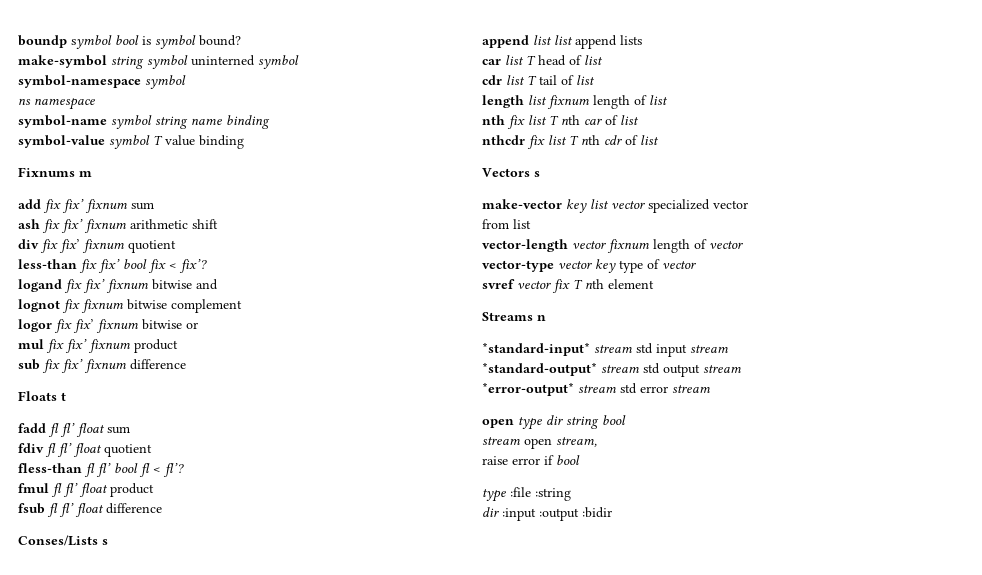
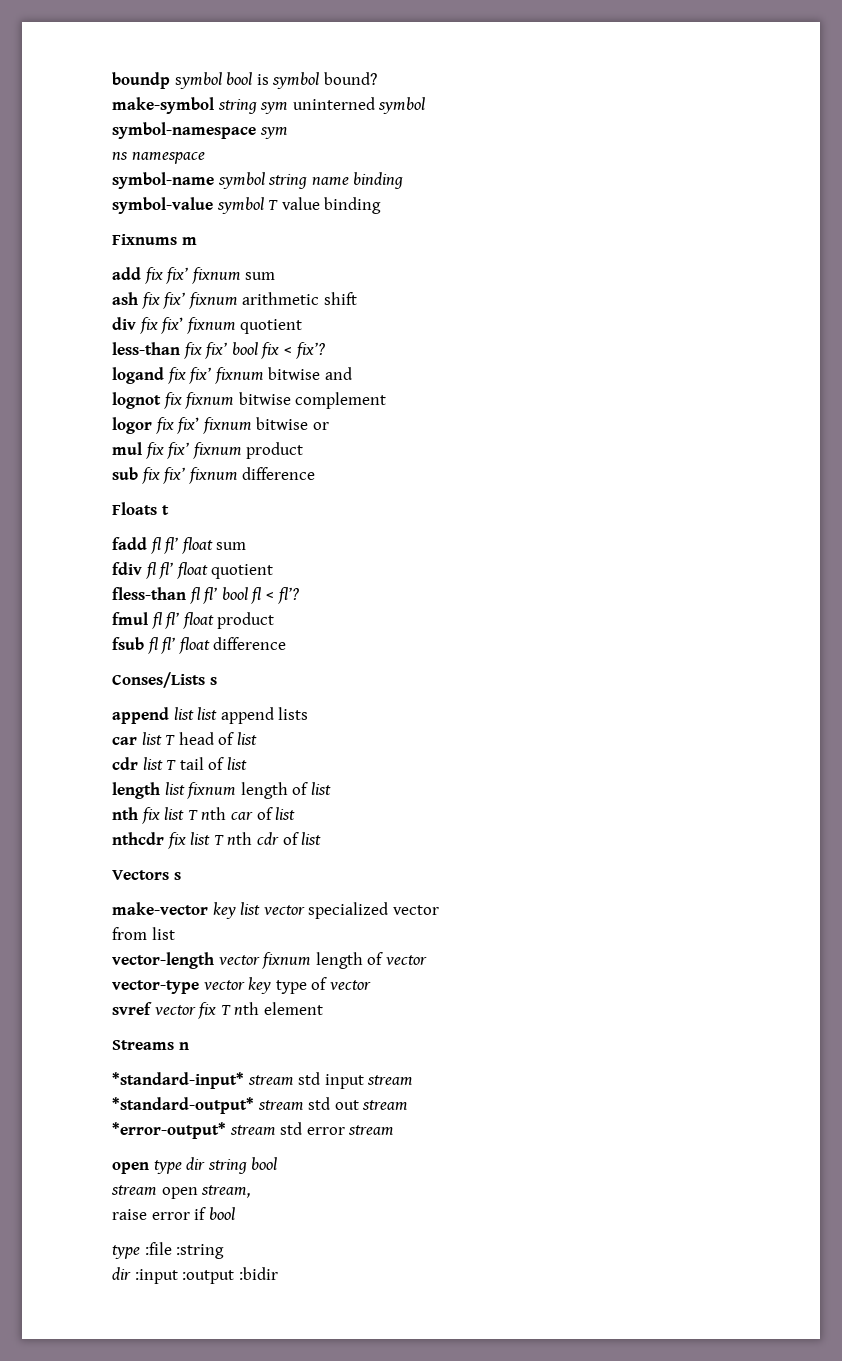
- make-symbol string symbol uninterned symbol
+ make-symbol string sym uninterned symbol
- symbol-namespace symbol
+ symbol-namespace sym
- *standard-output* stream std output stream
+ *standard-output* stream std out stream

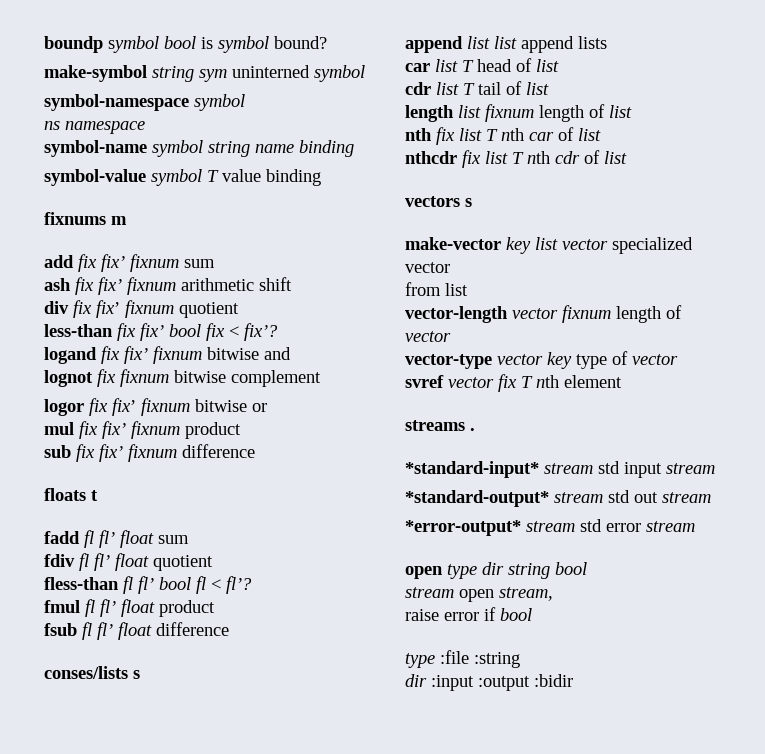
- symbol-namespace sym
+ symbol-namespace symbol
- Fixnums m
+ fixnums m
- Floats t
+ floats t
- Conses/Lists s
+ conses/lists s
- Vectors s
+ vectors s
- Streams n
+ streams .

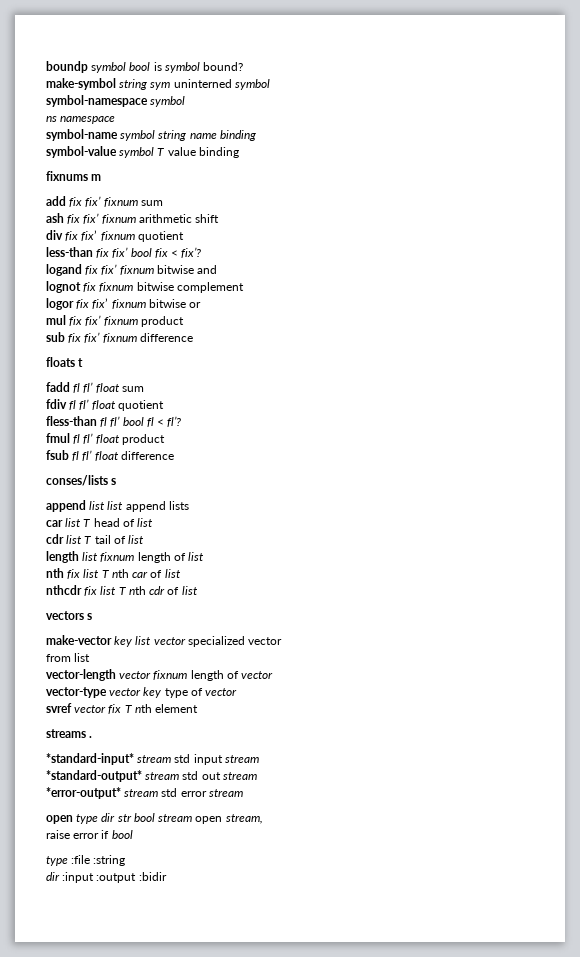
- open type dir string bool
- stream open stream,
+ open type dir str bool stream open stream,

